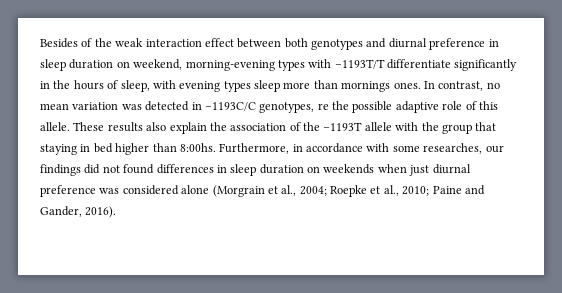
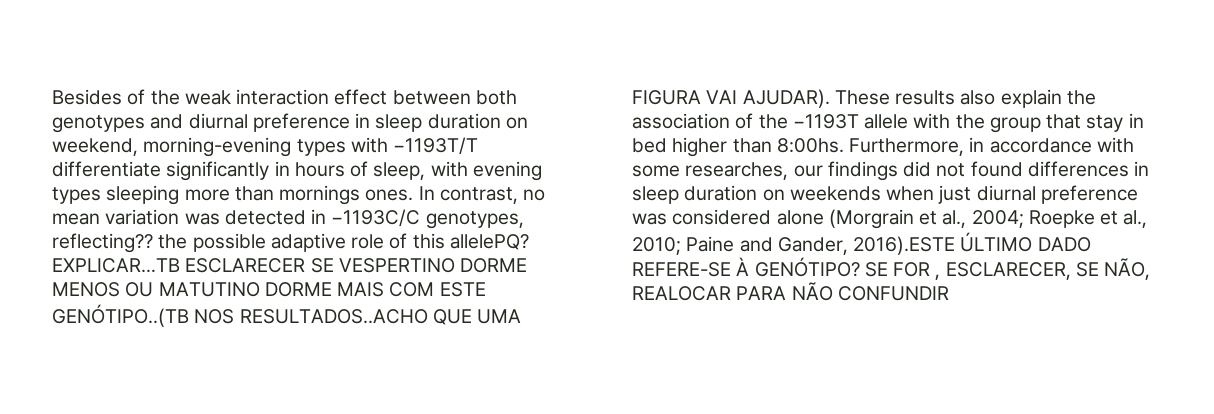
- Besides of the weak interaction effect between both genotypes and diurnal preference in sleep duration on weekend, morning-evening types with −1193T/T differentiate significantly in the hours of sleep, with evening types sleep more than mornings ones.
+ Besides of the weak interaction effect between both genotypes and diurnal preference in sleep duration on weekend, morning-evening types with −1193T/T differentiate significantly in hours of sleep, with evening types sleeping more than mornings ones.
- In contrast, no mean variation was detected in −1193C/C genotypes, re the possible adaptive role of this allele.
+ In contrast, no mean variation was detected in −1193C/C genotypes, reflecting?? the possible adaptive role of this allelePQ? EXPLICAR…TB ESCLARECER SE VESPERTINO DORME MENOS OU MATUTINO DORME MAIS COM ESTE GENÓTIPO..(TB NOS RESULTADOS..ACHO QUE UMA FIGURA VAI AJUDAR).
- These results also explain the association of the −1193T allele with the group that staying in bed higher than 8:00hs.
+ These results also explain the association of the −1193T allele with the group that stay in bed higher than 8:00hs.
- Furthermore, in accordance with some researches, our findings did not found differences in sleep duration on weekends when just diurnal preference was considered alone (Morgrain et al., 2004; Roepke et al., 2010; Paine and Gander, 2016).
+ Furthermore, in accordance with some researches, our findings did not found differences in sleep duration on weekends when just diurnal preference was considered alone (Morgrain et al., 2004; Roepke et al., 2010; Paine and Gander, 2016).ESTE ÚLTIMO DADO REFERE-SE À GENÓTIPO? SE FOR , ESCLARECER, SE NÃO, REALOCAR PARA NÃO CONFUNDIR

